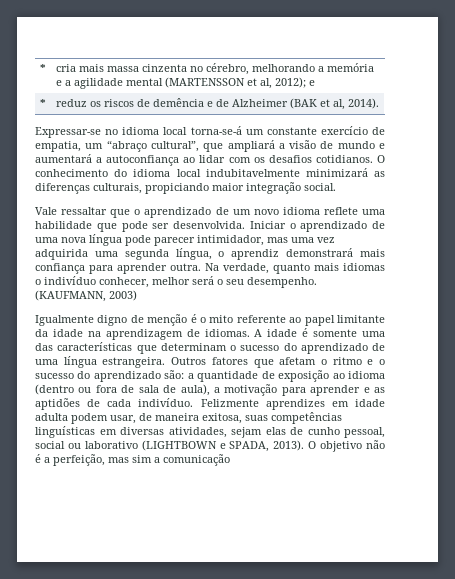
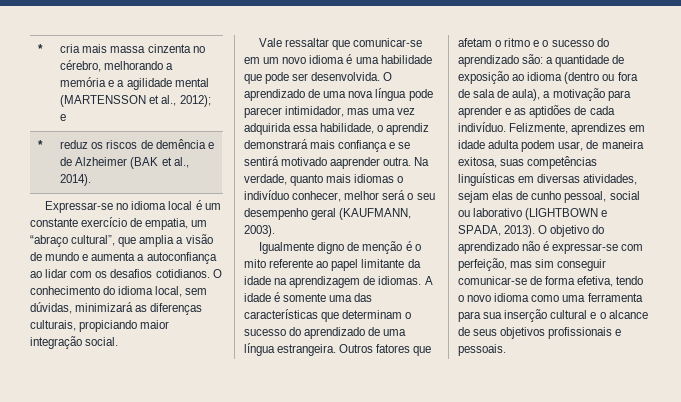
- * | cria mais massa cinzenta no cérebro, melhorando a memória e a agilidade mental (MARTENSSON et al, 2012); e
+ * | cria mais massa cinzenta no cérebro, melhorando a memória e a agilidade mental (MARTENSSON et al., 2012); e
- * | reduz os riscos de demência e de Alzheimer (BAK et al, 2014).
+ * | reduz os riscos de demência e de Alzheimer (BAK et al., 2014).
- Expressar-se no idioma local torna-se-á um constante exercício de empatia, um “abraço cultural”, que ampliará a visão de mundo e aumentará a autoconfiança ao lidar com os desafios cotidianos.
+ Expressar-se no idioma local é um constante exercício de empatia, um “abraço cultural”, que amplia a visão de mundo e aumenta a autoconfiança ao lidar com os desafios cotidianos.
- O conhecimento do idioma local indubitavelmente minimizará as diferenças culturais, propiciando maior integração social.
+ O conhecimento do idioma local, sem dúvidas, minimizará as diferenças culturais, propiciando maior integração social.
- Vale ressaltar que o aprendizado de um novo idioma reflete uma habilidade que pode ser desenvolvida.
+ Vale ressaltar que comunicar-se em um novo idioma é uma habilidade que pode ser desenvolvida.
- Iniciar o aprendizado de uma nova língua pode parecer intimidador, mas uma vez adquirida uma segunda língua, o aprendiz demonstrará mais confiança para aprender outra.
+ O aprendizado de uma nova língua pode parecer intimidador, mas uma vez adquirida essa habilidade, o aprendiz demonstrará mais confiança e se sentirá motivado aaprender outra.
- Na verdade, quanto mais idiomas o indivíduo conhecer, melhor será o seu desempenho. (KAUFMANN, 2003)
+ Na verdade, quanto mais idiomas o indivíduo conhecer, melhor será o seu desempenho geral (KAUFMANN, 2003).
- Felizmente aprendizes em idade adulta podem usar, de maneira exitosa, suas competências linguísticas em diversas atividades, sejam elas de cunho pessoal, social ou laborativo (LIGHTBOWN e SPADA, 2013).
+ Felizmente, aprendizes em idade adulta podem usar, de maneira exitosa, suas competências linguísticas em diversas atividades, sejam elas de cunho pessoal, social ou laborativo (LIGHTBOWN e SPADA, 2013).
- O objetivo não é a perfeição, mas sim a comunicação
+ O objetivo do aprendizado não é expressar-se com perfeição, mas sim conseguir comunicar-se de forma efetiva, tendo o novo idioma como uma ferramenta para sua inserção cultural e o alcance de seus objetivos profissionais e pessoais.

